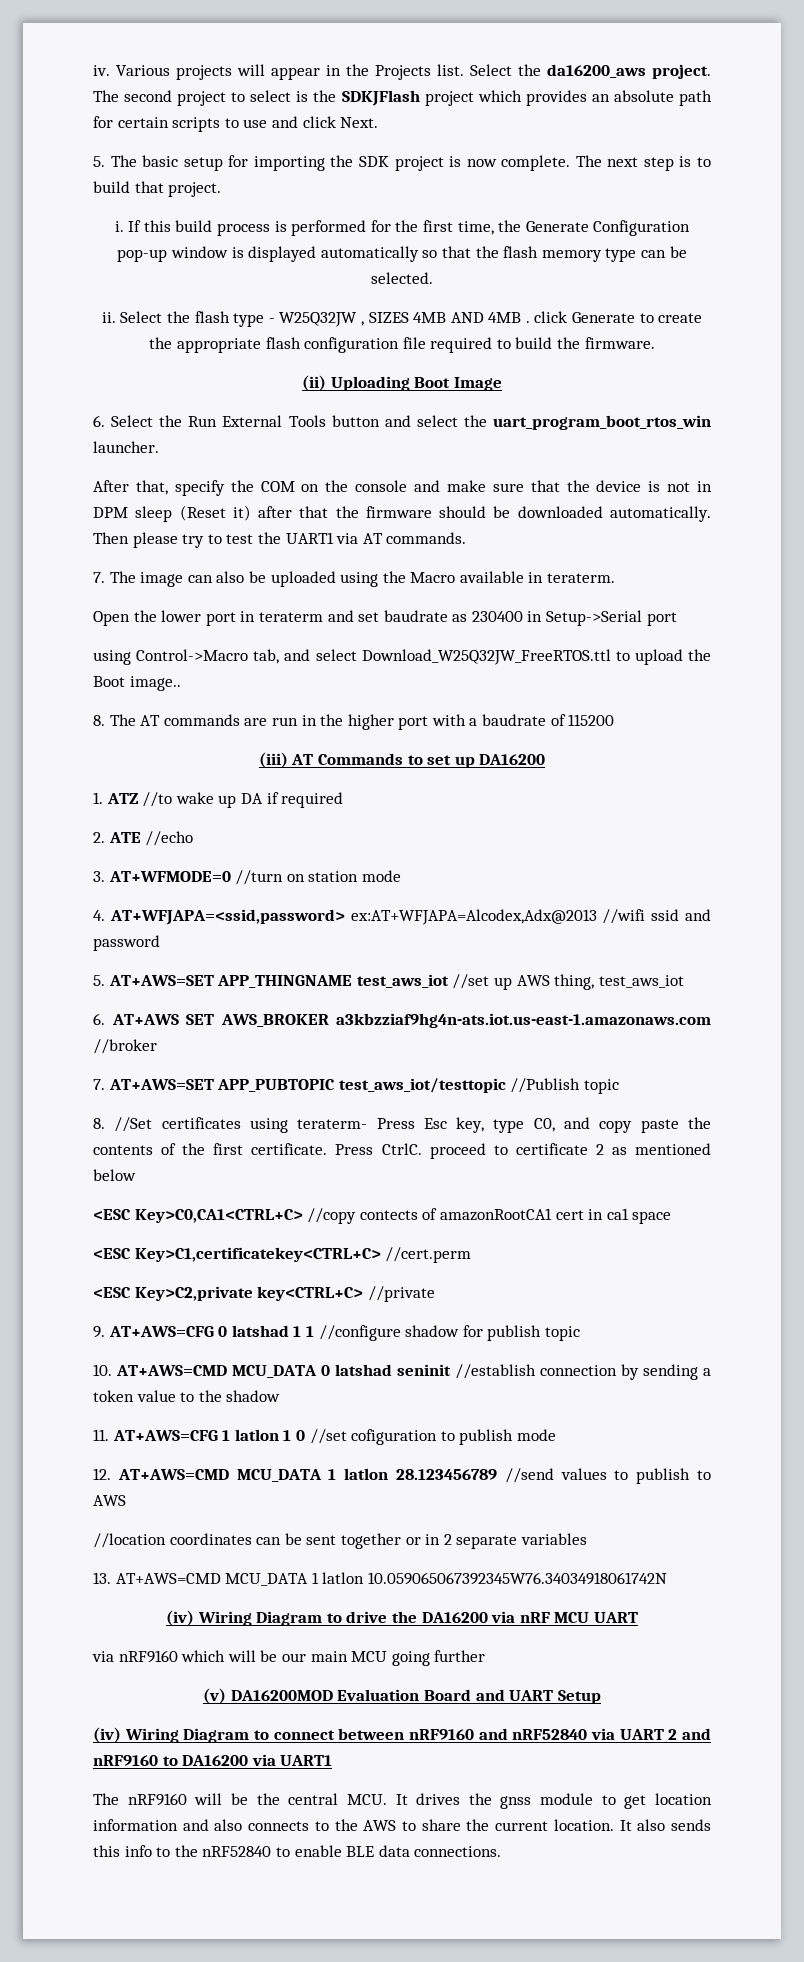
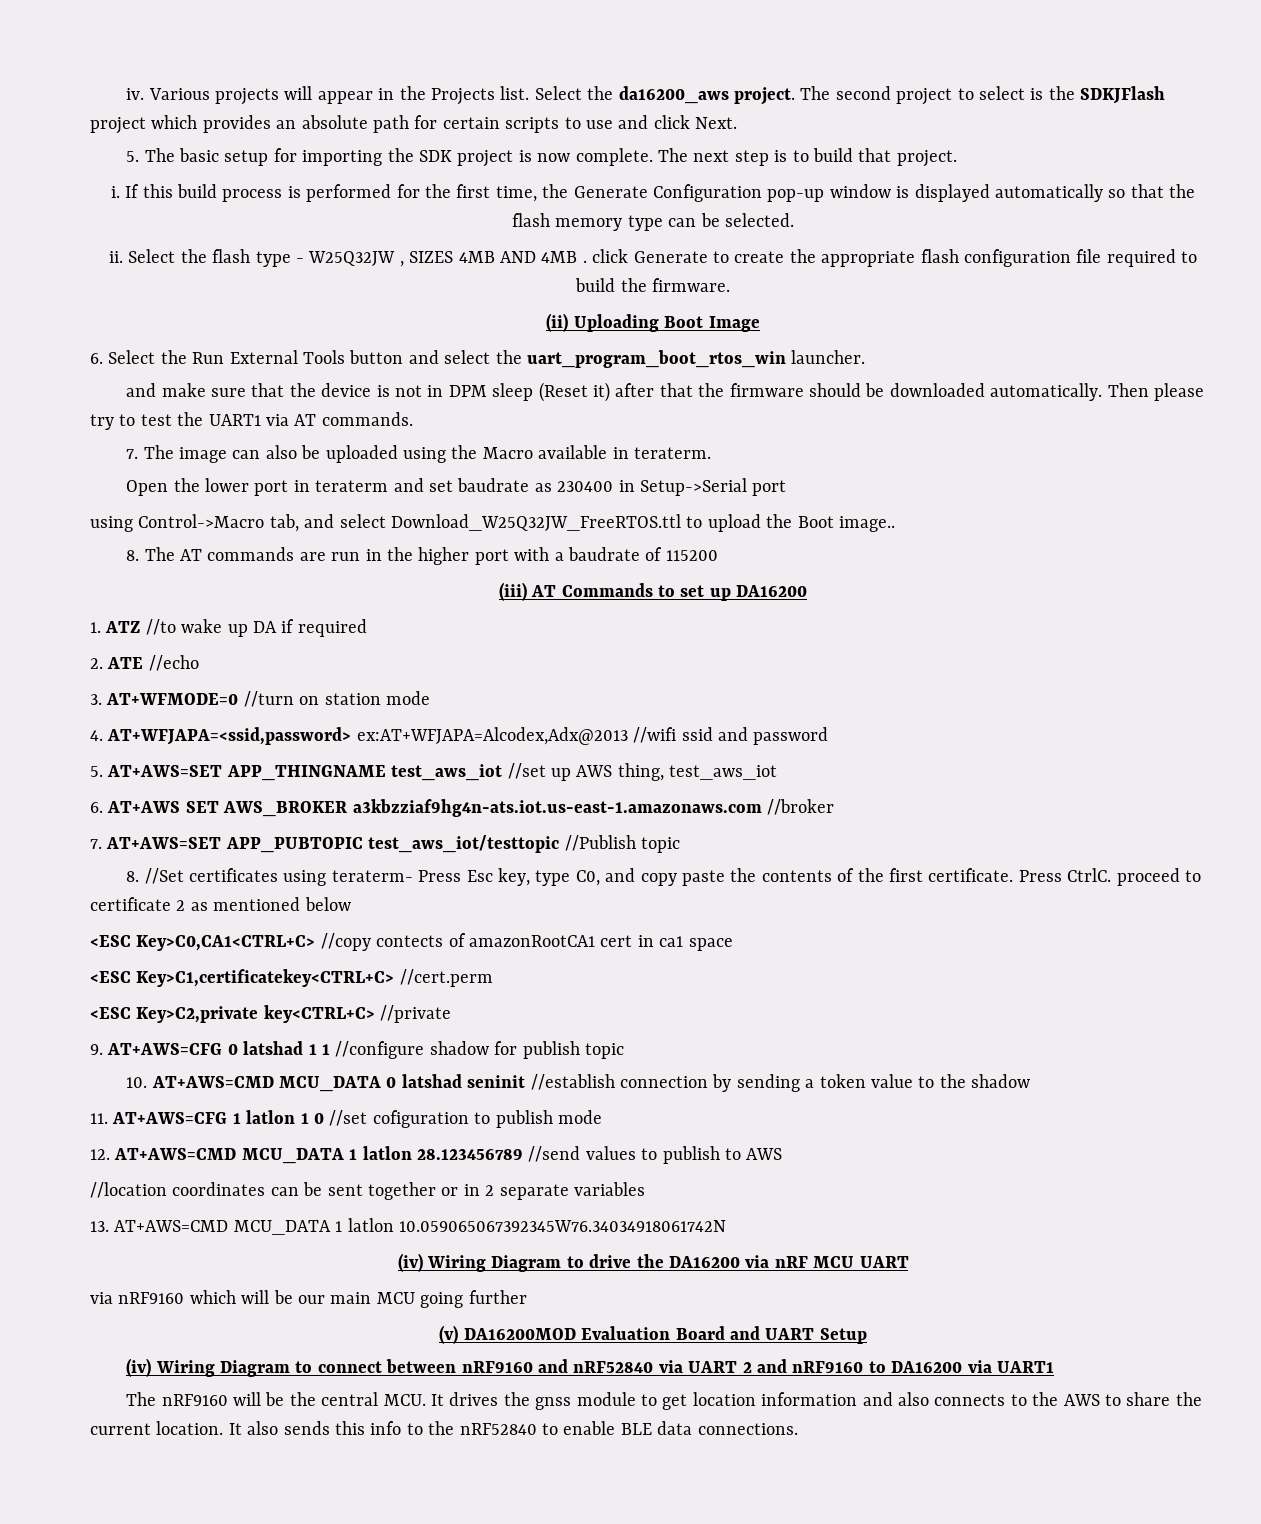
- After that, specify the COM on the console and make sure that the device is not in DPM sleep (Reset it) after that the firmware should be downloaded automatically.
+ and make sure that the device is not in DPM sleep (Reset it) after that the firmware should be downloaded automatically.

